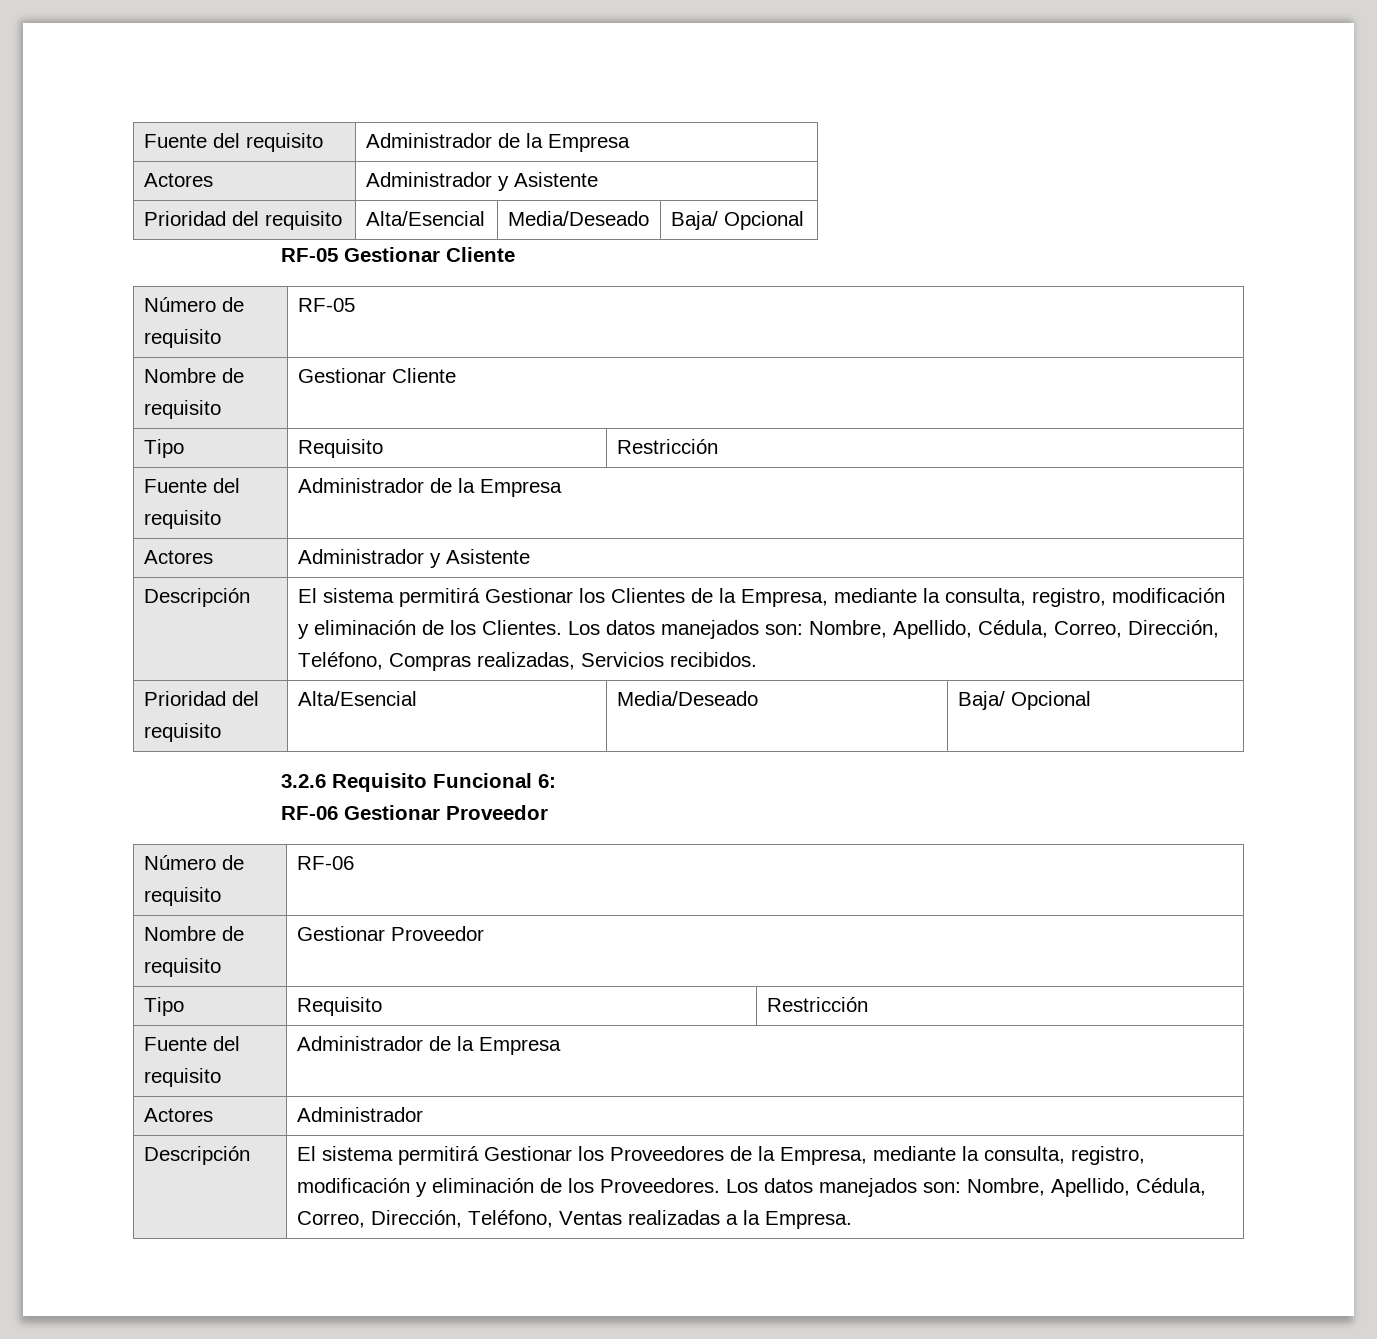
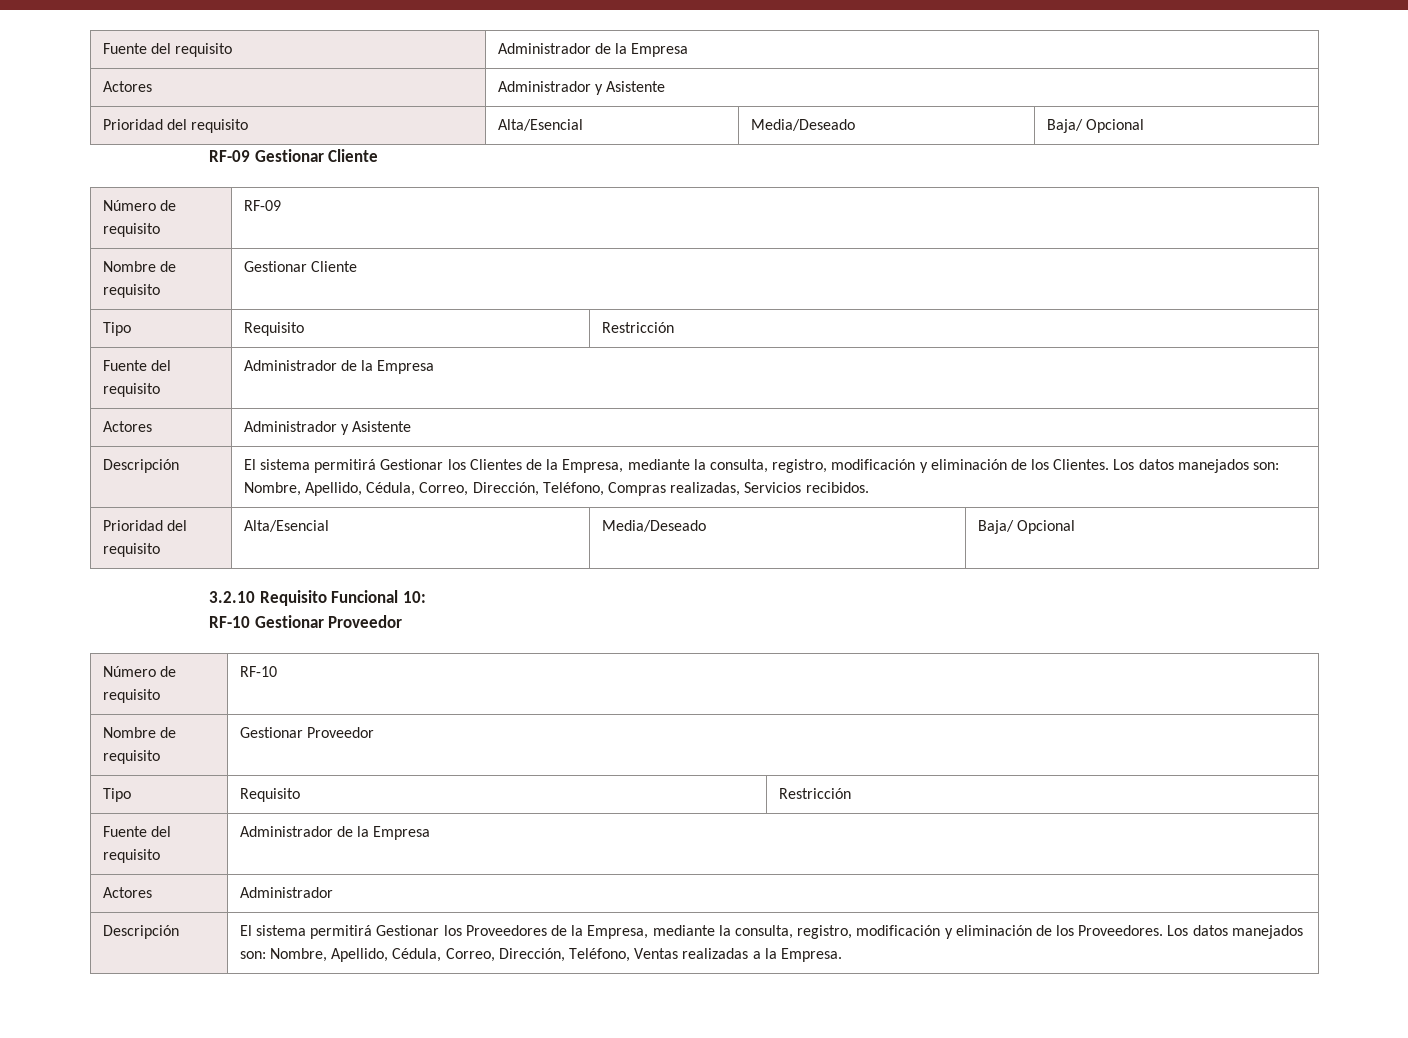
- RF-05 Gestionar Cliente
+ RF-09 Gestionar Cliente
- Número de requisito | RF-05
+ Número de requisito | RF-09
- 3.2.6 Requisito Funcional 6:
- RF-06 Gestionar Proveedor
+ 3.2.10 Requisito Funcional 10:
+ RF-10 Gestionar Proveedor
- Número de requisito | RF-06
+ Número de requisito | RF-10

